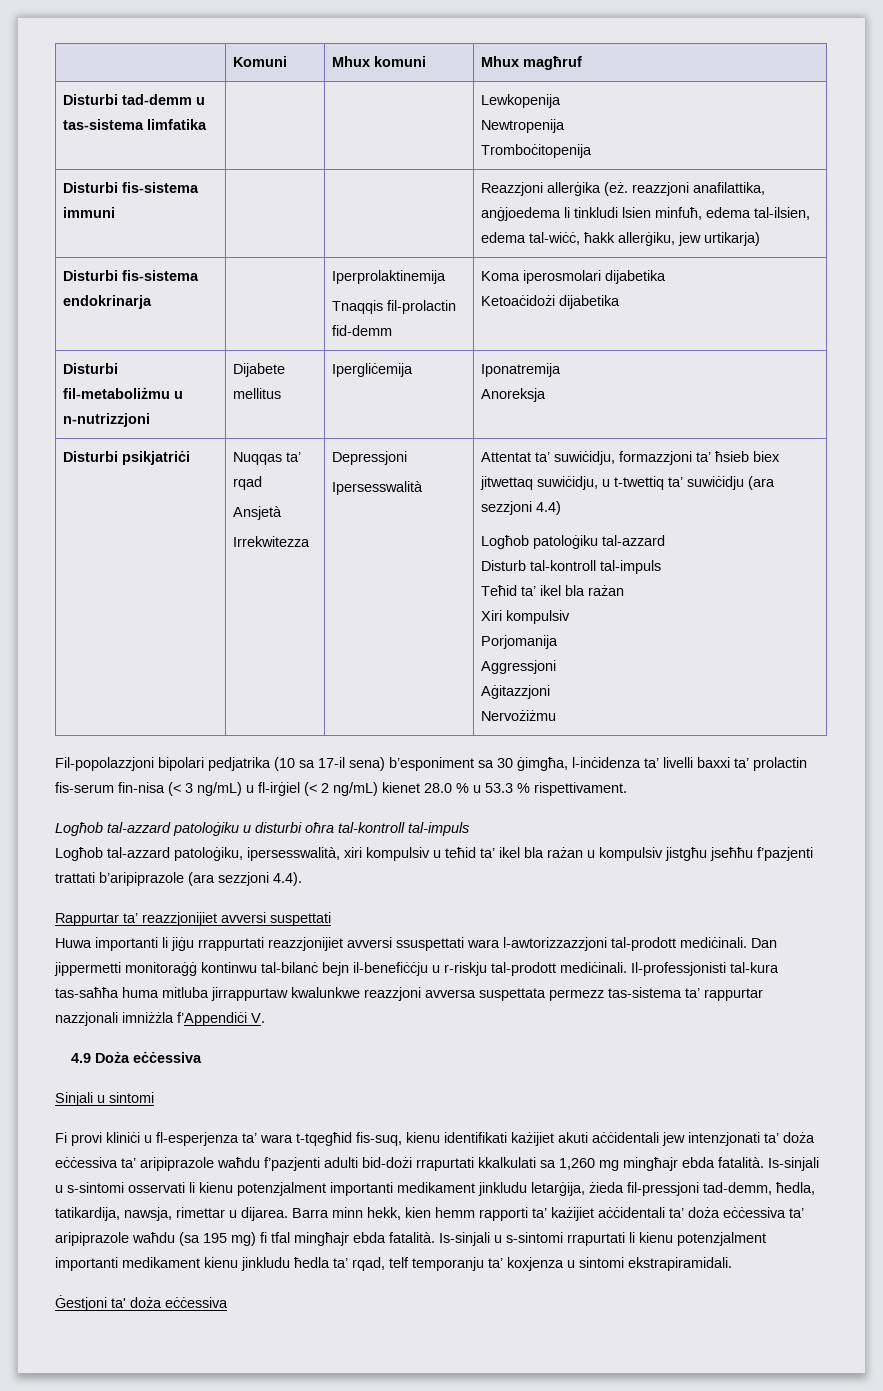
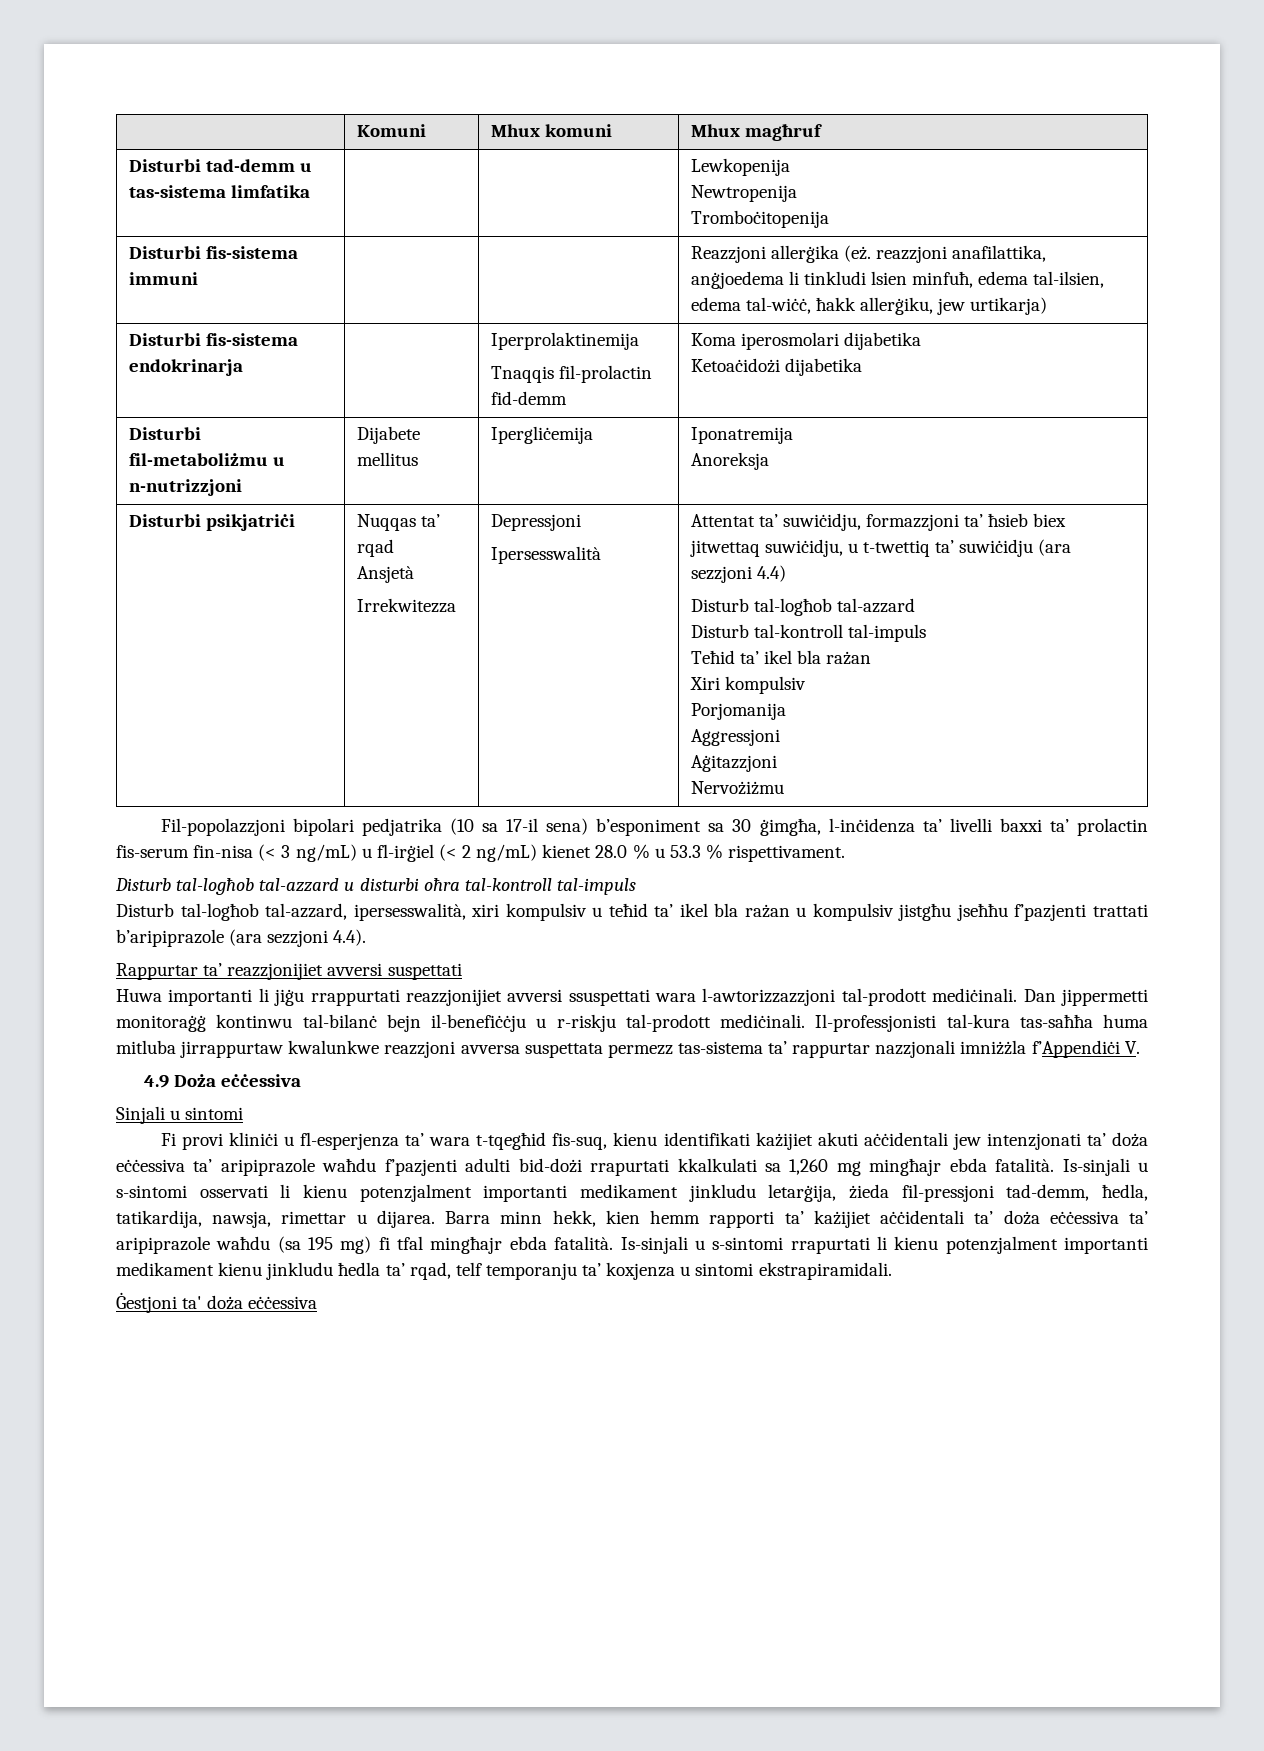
  Attentat ta’ suwiċidju, formazzjoni ta’ ħsieb biex jitwettaq suwiċidju, u t-twettiq ta’ suwiċidju (ara sezzjoni 4.4)
- Logħob patoloġiku tal-azzard
+ Disturb tal-logħob tal-azzard
- Logħob tal-azzard patoloġiku u disturbi oħra tal-kontroll tal-impuls
+ Disturb tal-logħob tal-azzard u disturbi oħra tal-kontroll tal-impuls
- Logħob tal-azzard patoloġiku, ipersesswalità, xiri kompulsiv u teħid ta’ ikel bla rażan u kompulsiv jistgħu jseħħu f’pazjenti trattati b’aripiprazole (ara sezzjoni 4.4).
+ Disturb tal-logħob tal-azzard, ipersesswalità, xiri kompulsiv u teħid ta’ ikel bla rażan u kompulsiv jistgħu jseħħu f’pazjenti trattati b’aripiprazole (ara sezzjoni 4.4).

